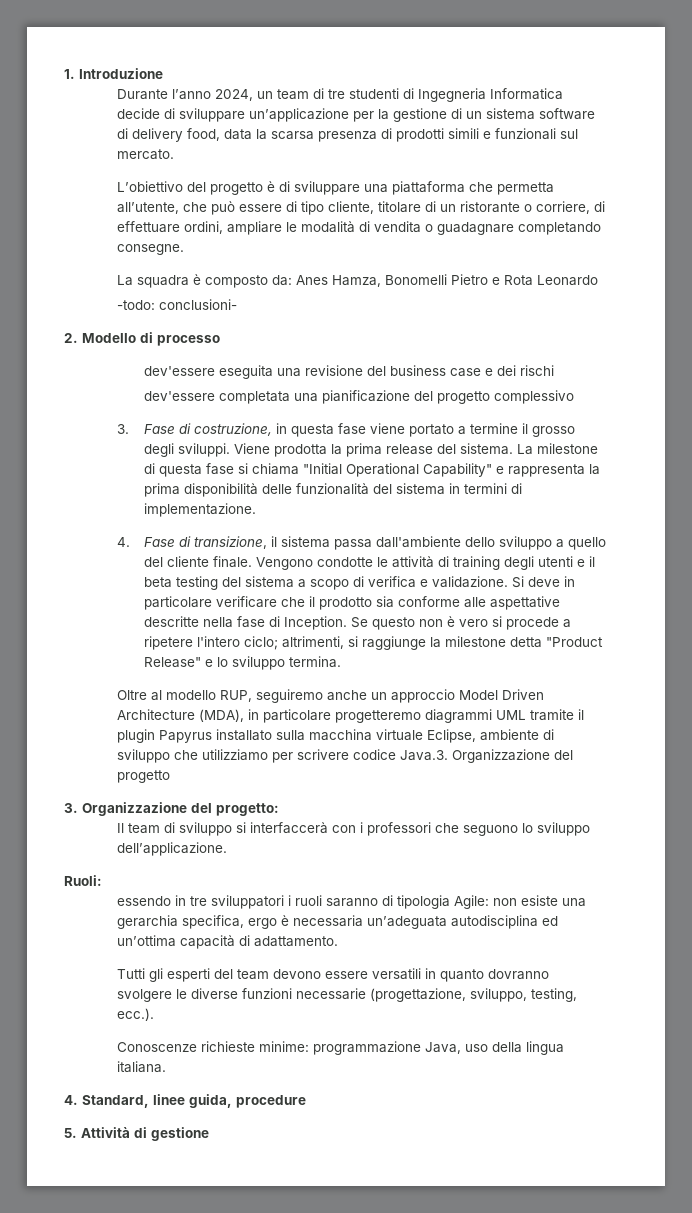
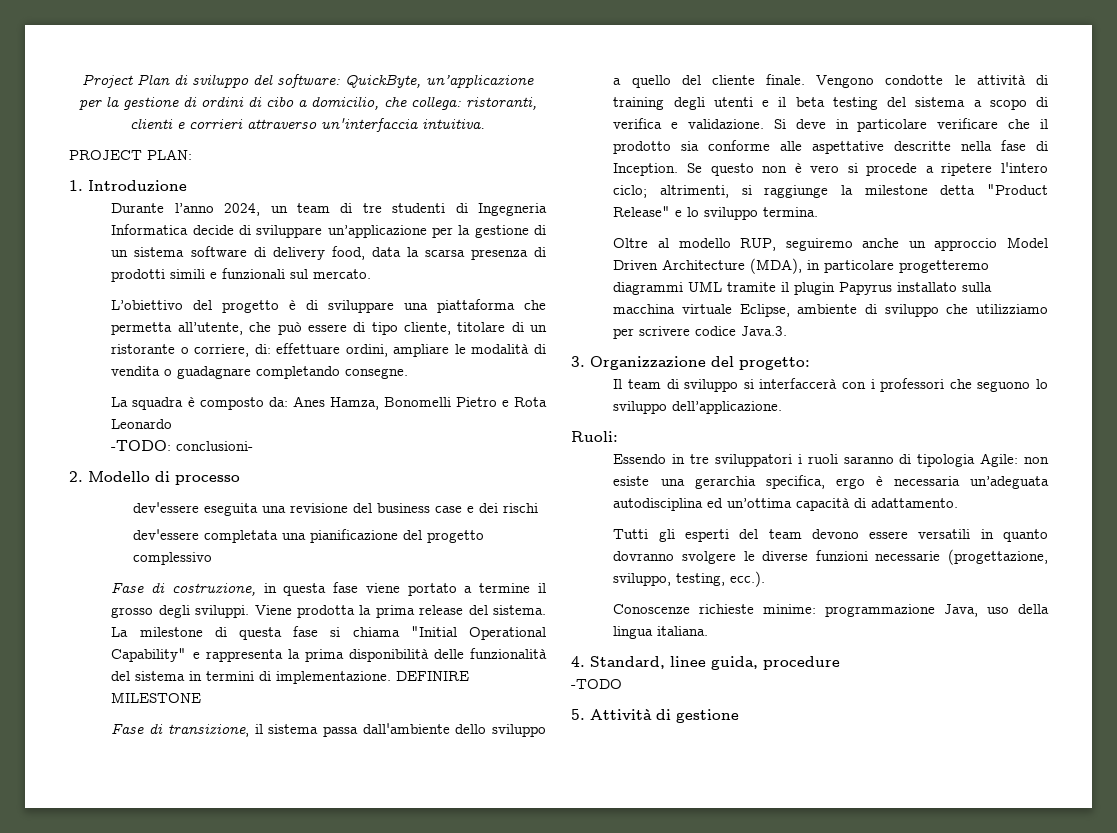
+ Project Plan di sviluppo del software: QuickByte, un’applicazione per la gestione di ordini di cibo a domicilio, che collega: ristoranti, clienti e corrieri attraverso un'interfaccia intuitiva.
+ PROJECT PLAN:
- L’obiettivo del progetto è di sviluppare una piattaforma che permetta all’utente, che può essere di tipo cliente, titolare di un ristorante o corriere, di effettuare ordini, ampliare le modalità di vendita o guadagnare completando consegne.
+ L’obiettivo del progetto è di sviluppare una piattaforma che permetta all’utente, che può essere di tipo cliente, titolare di un ristorante o corriere, di: effettuare ordini, ampliare le modalità di vendita o guadagnare completando consegne.
- -todo: conclusioni-
+ -TODO: conclusioni-
- 3. Fase di costruzione, in questa fase viene portato a termine il grosso degli sviluppi.
+ Fase di costruzione, in questa fase viene portato a termine il grosso degli sviluppi.
- La milestone di questa fase si chiama "Initial Operational Capability" e rappresenta la prima disponibilità delle funzionalità del sistema in termini di implementazione.
- 4. Fase di transizione, il sistema passa dall'ambiente dello sviluppo a quello del cliente finale.
+ La milestone di questa fase si chiama "Initial Operational Capability" e rappresenta la prima disponibilità delle funzionalità del sistema in termini di implementazione. DEFINIRE MILESTONE
+ Fase di transizione, il sistema passa dall'ambiente dello sviluppo a quello del cliente finale.
- Oltre al modello RUP, seguiremo anche un approccio Model Driven Architecture (MDA), in particolare progetteremo diagrammi UML tramite il plugin Papyrus installato sulla macchina virtuale Eclipse, ambiente di sviluppo che utilizziamo per scrivere codice Java.3. Organizzazione del progetto
+ Oltre al modello RUP, seguiremo anche un approccio Model Driven Architecture (MDA), in particolare progetteremo diagrammi UML tramite il plugin Papyrus installato sulla macchina virtuale Eclipse, ambiente di sviluppo che utilizziamo per scrivere codice Java.3.
- essendo in tre sviluppatori i ruoli saranno di tipologia Agile: non esiste una gerarchia specifica, ergo è necessaria un’adeguata autodisciplina ed un’ottima capacità di adattamento.
+ Essendo in tre sviluppatori i ruoli saranno di tipologia Agile: non esiste una gerarchia specifica, ergo è necessaria un’adeguata autodisciplina ed un’ottima capacità di adattamento.
+ -TODO

